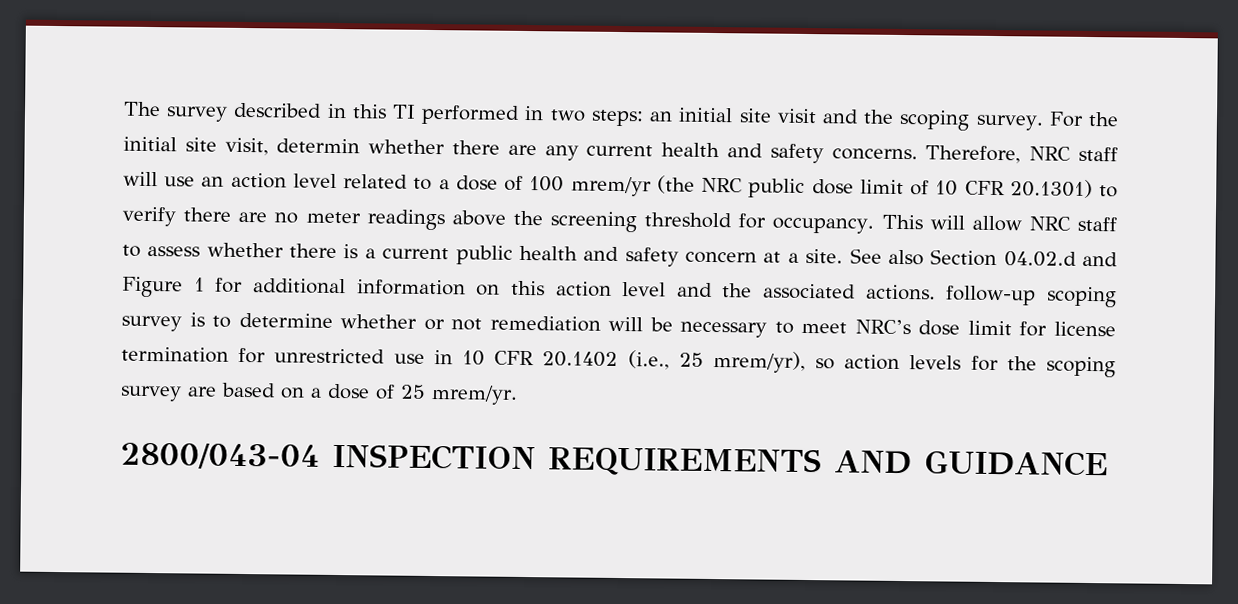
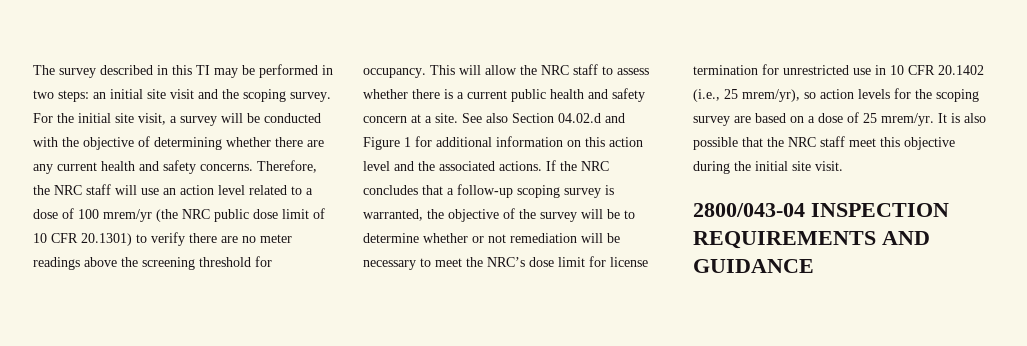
- The survey described in this TI performed in two steps: an initial site visit and the scoping survey.
+ The survey described in this TI may be performed in two steps: an initial site visit and the scoping survey.
- For the initial site visit, determin whether there are any current health and safety concerns.
+ For the initial site visit, a survey will be conducted with the objective of determining whether there are any current health and safety concerns.
- Therefore, NRC staff will use an action level related to a dose of 100 mrem/yr (the NRC public dose limit of 10 CFR 20.1301) to verify there are no meter readings above the screening threshold for occupancy.
+ Therefore, the NRC staff will use an action level related to a dose of 100 mrem/yr (the NRC public dose limit of 10 CFR 20.1301) to verify there are no meter readings above the screening threshold for occupancy.
- This will allow NRC staff to assess whether there is a current public health and safety concern at a site.
+ This will allow the NRC staff to assess whether there is a current public health and safety concern at a site.
- See also Section 04.02.d and Figure 1 for additional information on this action level and the associated actions. follow-up scoping survey is to determine whether or not remediation will be necessary to meet NRC’s dose limit for license termination for unrestricted use in 10 CFR 20.1402 (i.e., 25 mrem/yr), so action levels for the scoping survey are based on a dose of 25 mrem/yr.
+ See also Section 04.02.d and Figure 1 for additional information on this action level and the associated actions. If the NRC concludes that a follow-up scoping survey is warranted, the objective of the survey will be to determine whether or not remediation will be necessary to meet the NRC’s dose limit for license termination for unrestricted use in 10 CFR 20.1402 (i.e., 25 mrem/yr), so action levels for the scoping survey are based on a dose of 25 mrem/yr. It is also possible that the NRC staff meet this objective during the initial site visit.

